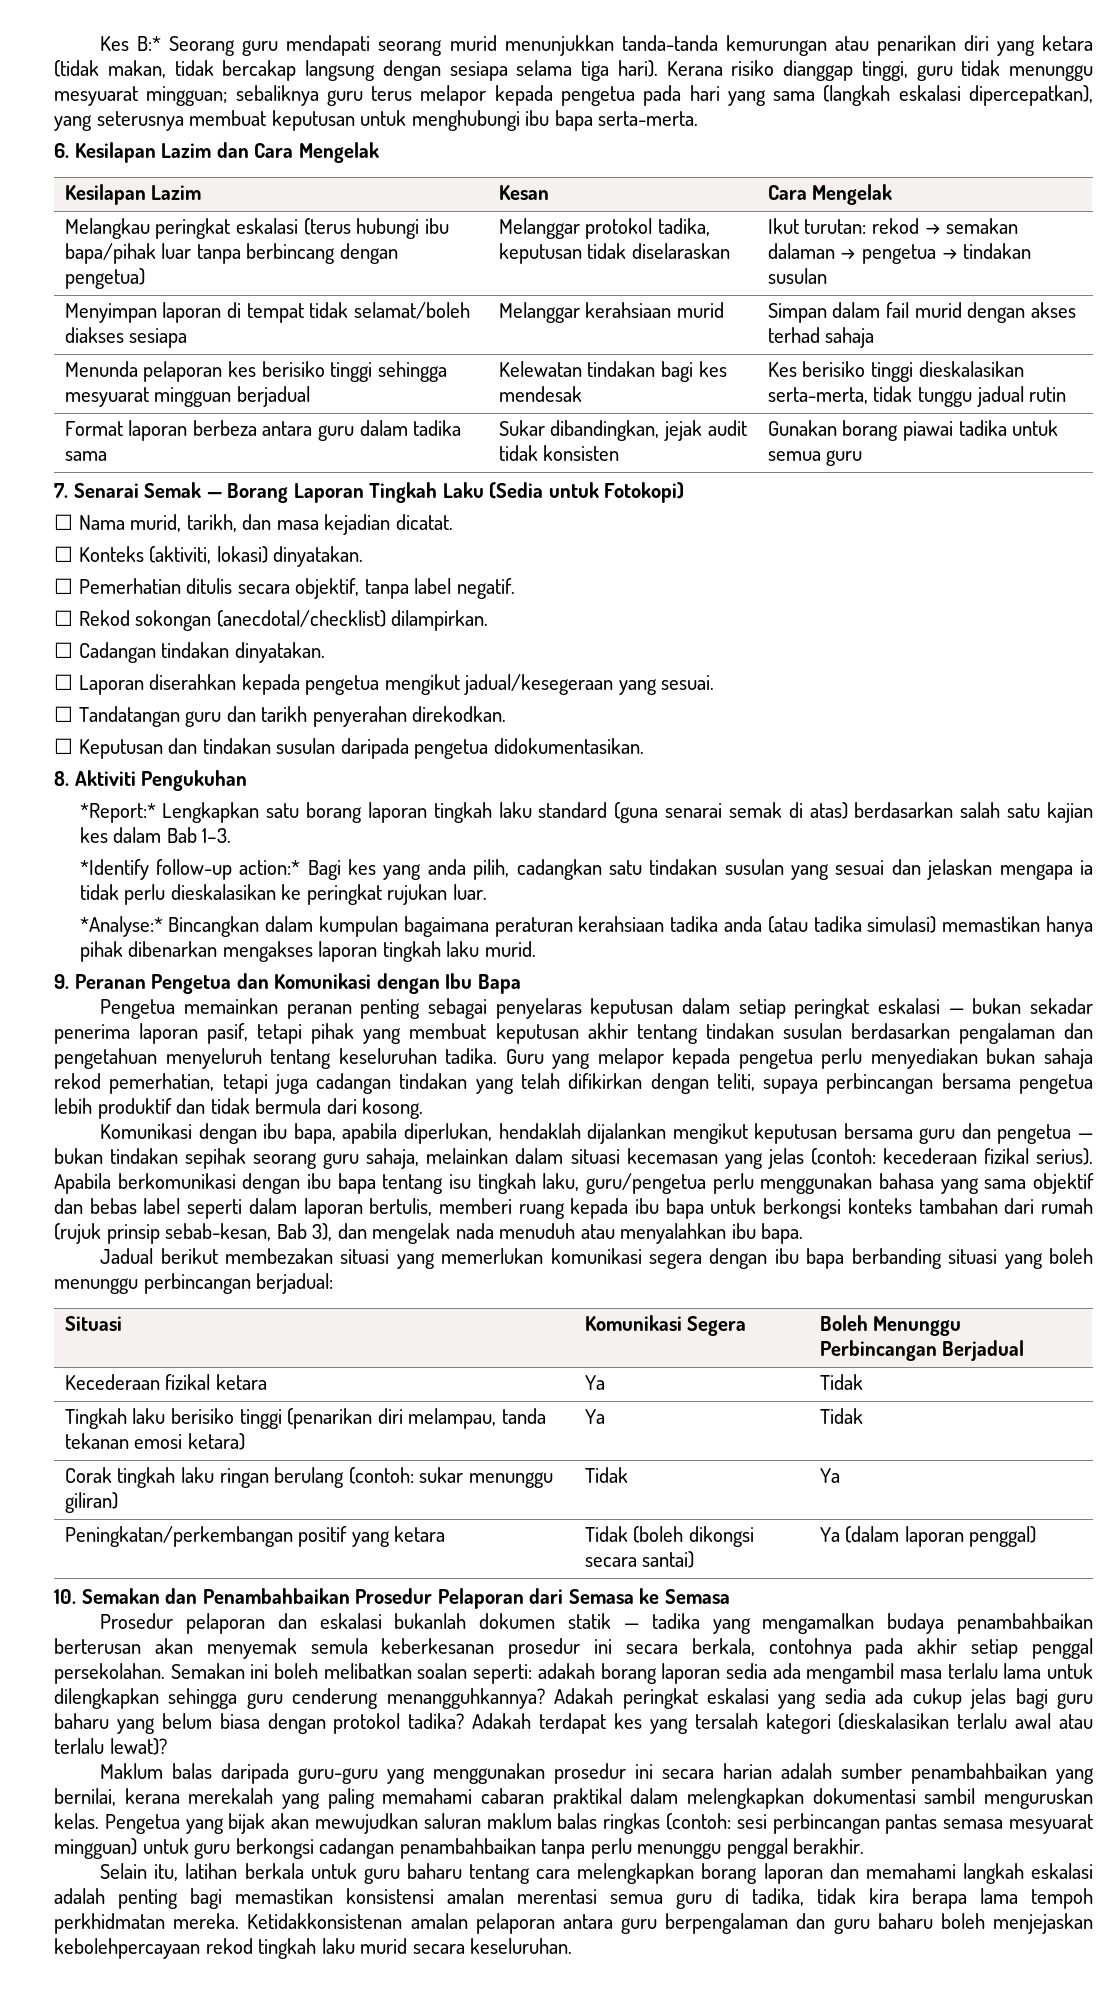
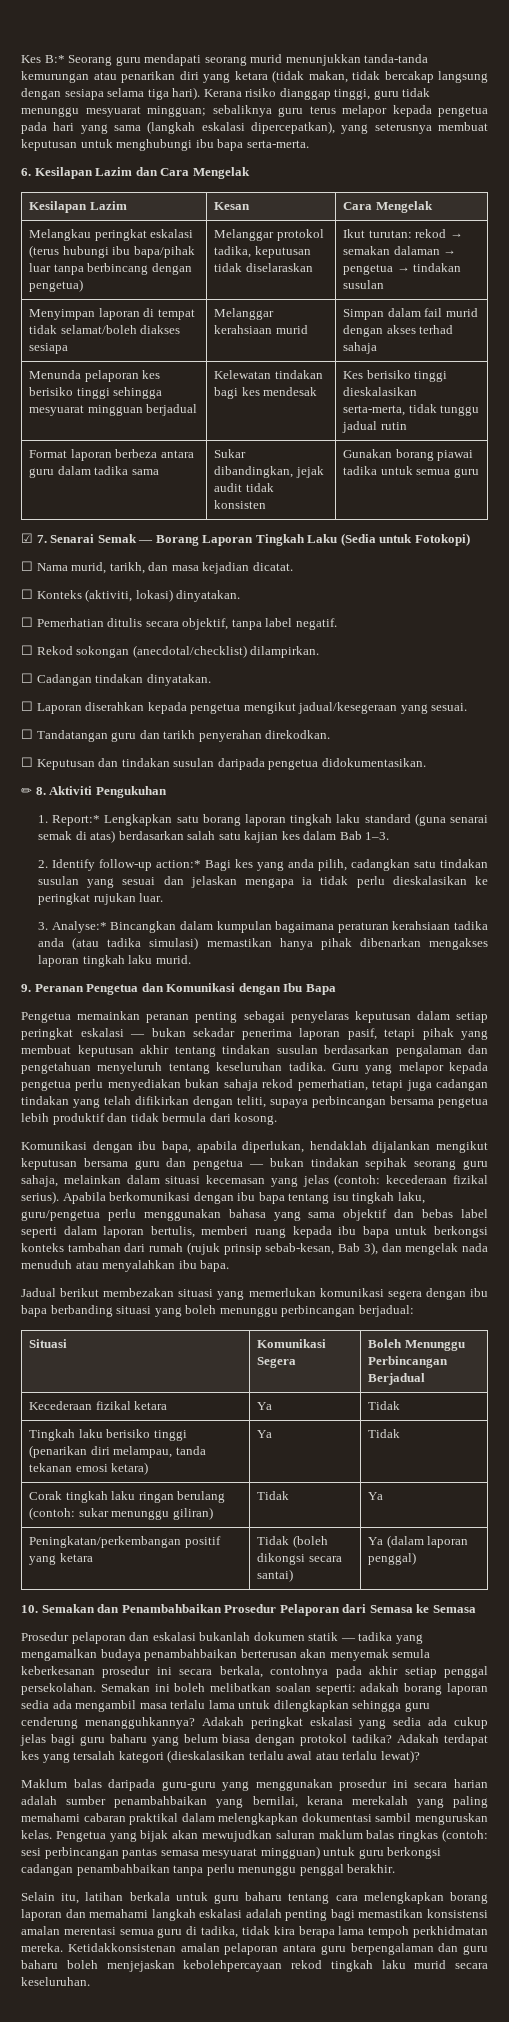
- 7. Senarai Semak — Borang Laporan Tingkah Laku (Sedia untuk Fotokopi)
+ ☑ 7. Senarai Semak — Borang Laporan Tingkah Laku (Sedia untuk Fotokopi)
- 8. Aktiviti Pengukuhan
+ ✏ 8. Aktiviti Pengukuhan
- *Report:* Lengkapkan satu borang laporan tingkah laku standard (guna senarai semak di atas) berdasarkan salah satu kajian kes dalam Bab 1–3.
+ 1. Report:* Lengkapkan satu borang laporan tingkah laku standard (guna senarai semak di atas) berdasarkan salah satu kajian kes dalam Bab 1–3.
- *Identify follow-up action:* Bagi kes yang anda pilih, cadangkan satu tindakan susulan yang sesuai dan jelaskan mengapa ia tidak perlu dieskalasikan ke peringkat rujukan luar.
+ 2. Identify follow-up action:* Bagi kes yang anda pilih, cadangkan satu tindakan susulan yang sesuai dan jelaskan mengapa ia tidak perlu dieskalasikan ke peringkat rujukan luar.
- *Analyse:* Bincangkan dalam kumpulan bagaimana peraturan kerahsiaan tadika anda (atau tadika simulasi) memastikan hanya pihak dibenarkan mengakses laporan tingkah laku murid.
+ 3. Analyse:* Bincangkan dalam kumpulan bagaimana peraturan kerahsiaan tadika anda (atau tadika simulasi) memastikan hanya pihak dibenarkan mengakses laporan tingkah laku murid.

